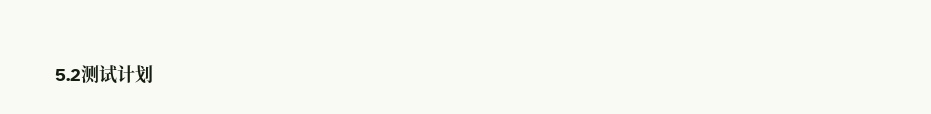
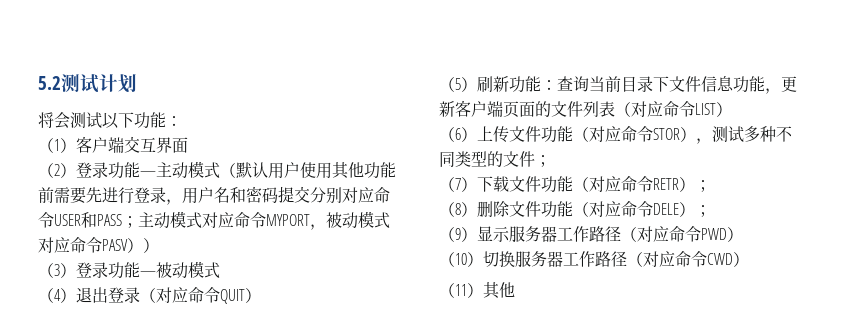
+ 将会测试以下功能：
+ （1）客户端交互界面
+ （2）登录功能—主动模式（默认用户使用其他功能前需要先进行登录，用户名和密码提交分别对应命令USER和PASS；主动模式对应命令MYPORT，被动模式对应命令PASV））
+ （3）登录功能—被动模式
+ （4）退出登录（对应命令QUIT）
+ （5）刷新功能：查询当前目录下文件信息功能，更新客户端页面的文件列表（对应命令LIST）
+ （6）上传文件功能（对应命令STOR），测试多种不同类型的文件；
+ （7）下载文件功能（对应命令RETR）；
+ （8）删除文件功能（对应命令DELE）；
+ （9）显示服务器工作路径（对应命令PWD）
+ （10）切换服务器工作路径（对应命令CWD）
+ （11）其他

